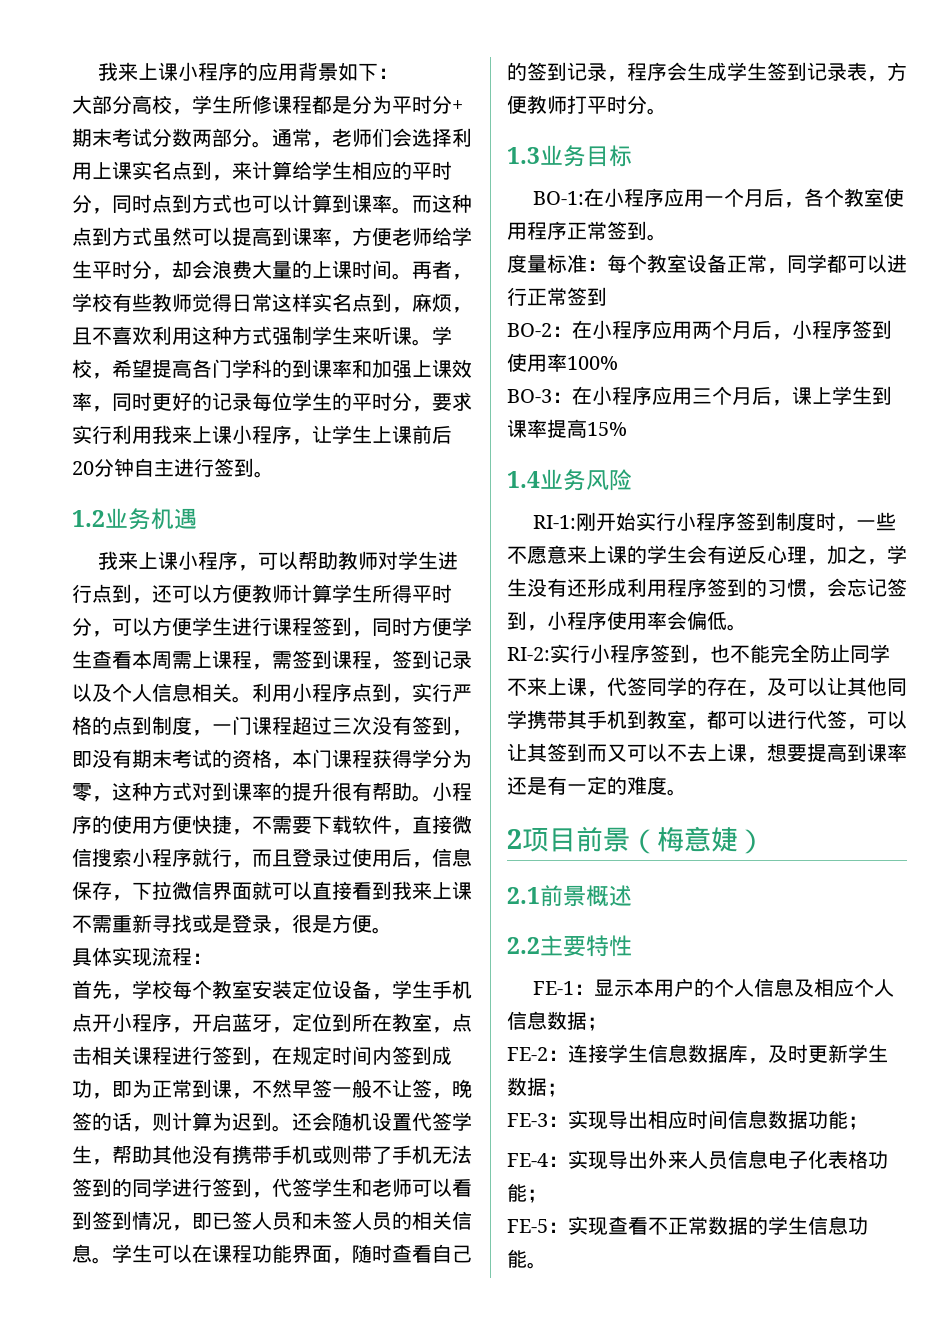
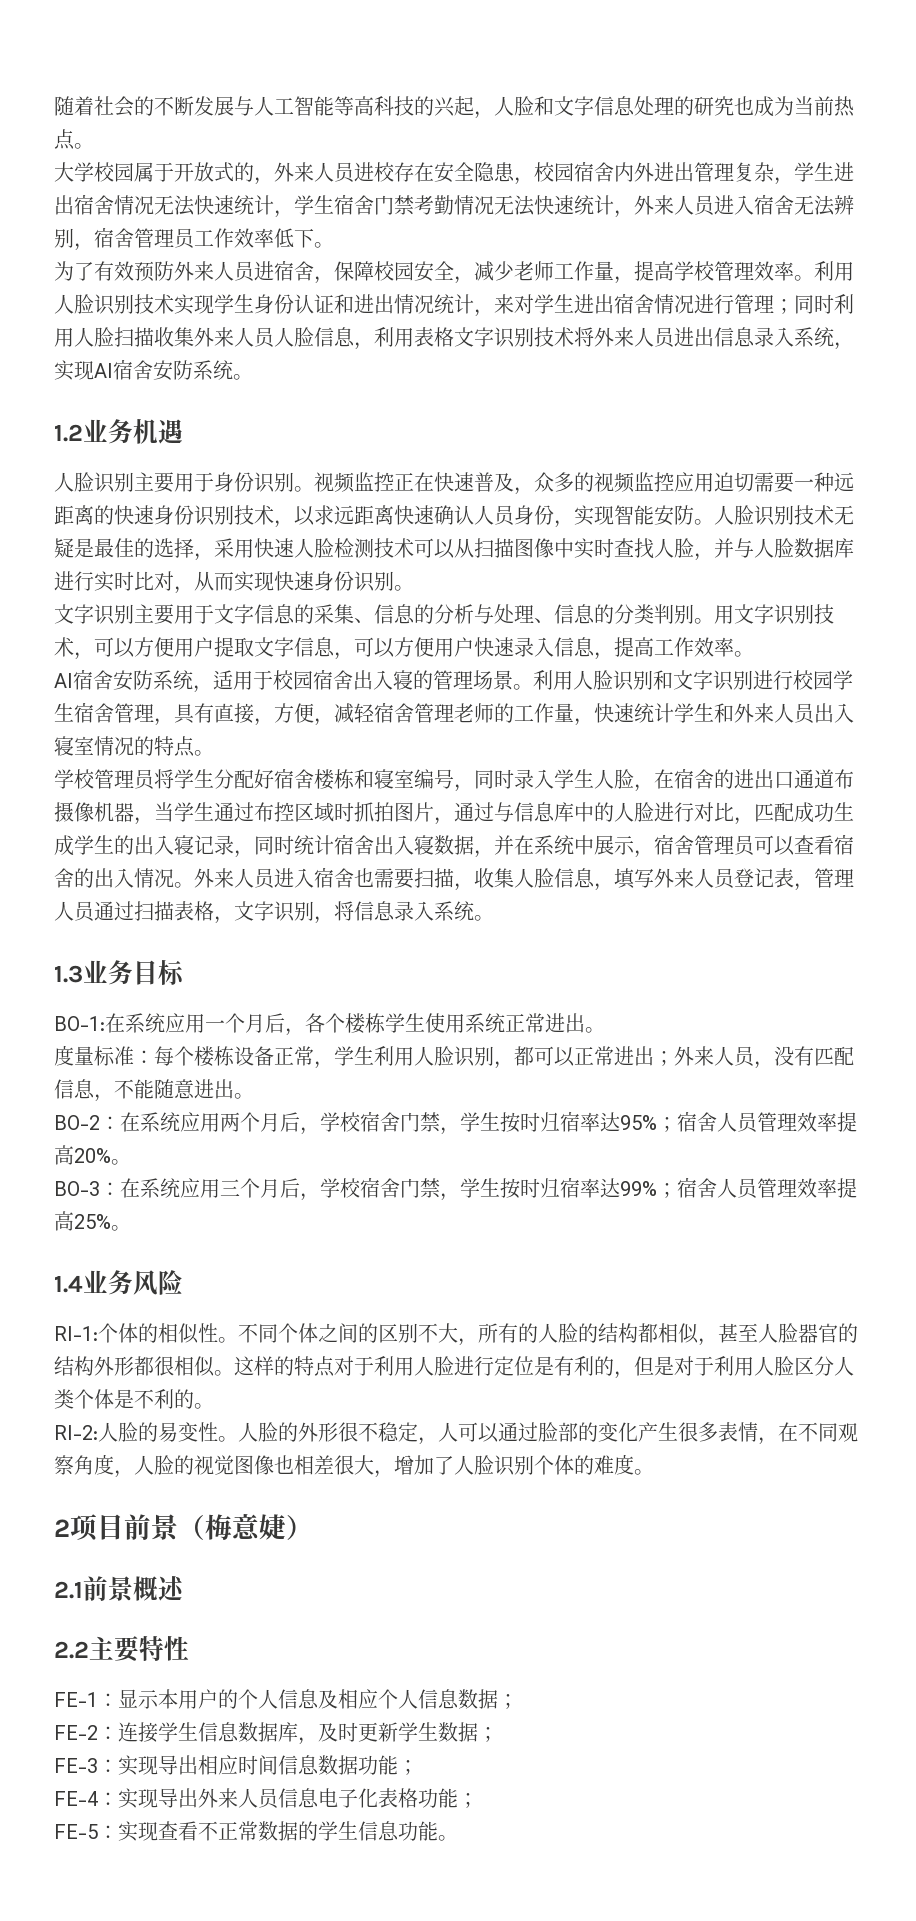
- 我来上课小程序的应用背景如下：
- 大部分高校，学生所修课程都是分为平时分+期末考试分数两部分。通常，老师们会选择利用上课实名点到，来计算给学生相应的平时分，同时点到方式也可以计算到课率。而这种点到方式虽然可以提高到课率，方便老师给学生平时分，却会浪费大量的上课时间。再者，学校有些教师觉得日常这样实名点到，麻烦，且不喜欢利用这种方式强制学生来听课。学校，希望提高各门学科的到课率和加强上课效率，同时更好的记录每位学生的平时分，要求实行利用我来上课小程序，让学生上课前后20分钟自主进行签到。
+ 随着社会的不断发展与人工智能等高科技的兴起，人脸和文字信息处理的研究也成为当前热点。
+ 大学校园属于开放式的，外来人员进校存在安全隐患，校园宿舍内外进出管理复杂，学生进出宿舍情况无法快速统计，学生宿舍门禁考勤情况无法快速统计，外来人员进入宿舍无法辨别，宿舍管理员工作效率低下。
+ 为了有效预防外来人员进宿舍，保障校园安全，减少老师工作量，提高学校管理效率。利用人脸识别技术实现学生身份认证和进出情况统计，来对学生进出宿舍情况进行管理；同时利用人脸扫描收集外来人员人脸信息，利用表格文字识别技术将外来人员进出信息录入系统，实现AI宿舍安防系统。
  1.2业务机遇
- 我来上课小程序，可以帮助教师对学生进行点到，还可以方便教师计算学生所得平时分，可以方便学生进行课程签到，同时方便学生查看本周需上课程，需签到课程，签到记录以及个人信息相关。利用小程序点到，实行严格的点到制度，一门课程超过三次没有签到，即没有期末考试的资格，本门课程获得学分为零，这种方式对到课率的提升很有帮助。小程序的使用方便快捷，不需要下载软件，直接微信搜索小程序就行，而且登录过使用后，信息保存，下拉微信界面就可以直接看到我来上课不需重新寻找或是登录，很是方便。
- 具体实现流程：
- 首先，学校每个教室安装定位设备，学生手机点开小程序，开启蓝牙，定位到所在教室，点击相关课程进行签到，在规定时间内签到成功，即为正常到课，不然早签一般不让签，晚签的话，则计算为迟到。还会随机设置代签学生，帮助其他没有携带手机或则带了手机无法签到的同学进行签到，代签学生和老师可以看到签到情况，即已签人员和未签人员的相关信息。学生可以在课程功能界面，随时查看自己的签到记录，程序会生成学生签到记录表，方便教师打平时分。
+ 人脸识别主要用于身份识别。视频监控正在快速普及，众多的视频监控应用迫切需要一种远距离的快速身份识别技术，以求远距离快速确认人员身份，实现智能安防。人脸识别技术无疑是最佳的选择，采用快速人脸检测技术可以从扫描图像中实时查找人脸，并与人脸数据库进行实时比对，从而实现快速身份识别。
+ 文字识别主要用于文字信息的采集、信息的分析与处理、信息的分类判别。用文字识别技术，可以方便用户提取文字信息，可以方便用户快速录入信息，提高工作效率。
+ AI宿舍安防系统，适用于校园宿舍出入寝的管理场景。利用人脸识别和文字识别进行校园学生宿舍管理，具有直接，方便，减轻宿舍管理老师的工作量，快速统计学生和外来人员出入寝室情况的特点。
+ 学校管理员将学生分配好宿舍楼栋和寝室编号，同时录入学生人脸，在宿舍的进出口通道布摄像机器，当学生通过布控区域时抓拍图片，通过与信息库中的人脸进行对比，匹配成功生成学生的出入寝记录，同时统计宿舍出入寝数据，并在系统中展示，宿舍管理员可以查看宿舍的出入情况。外来人员进入宿舍也需要扫描，收集人脸信息，填写外来人员登记表，管理人员通过扫描表格，文字识别，将信息录入系统。
- BO-1:在小程序应用一个月后，各个教室使用程序正常签到。
+ BO-1:在系统应用一个月后，各个楼栋学生使用系统正常进出。
- 度量标准：每个教室设备正常，同学都可以进行正常签到
+ 度量标准：每个楼栋设备正常，学生利用人脸识别，都可以正常进出；外来人员，没有匹配信息，不能随意进出。
- BO-2：在小程序应用两个月后，小程序签到使用率100%
+ BO-2：在系统应用两个月后，学校宿舍门禁，学生按时归宿率达95%；宿舍人员管理效率提高20%。
- BO-3：在小程序应用三个月后，课上学生到课率提高15%
+ BO-3：在系统应用三个月后，学校宿舍门禁，学生按时归宿率达99%；宿舍人员管理效率提高25%。
  1.4业务风险
- RI-1:刚开始实行小程序签到制度时，一些不愿意来上课的学生会有逆反心理，加之，学生没有还形成利用程序签到的习惯，会忘记签到，小程序使用率会偏低。
- RI-2:实行小程序签到，也不能完全防止同学不来上课，代签同学的存在，及可以让其他同学携带其手机到教室，都可以进行代签，可以让其签到而又可以不去上课，想要提高到课率还是有一定的难度。
+ RI-1:个体的相似性。不同个体之间的区别不大，所有的人脸的结构都相似，甚至人脸器官的结构外形都很相似。这样的特点对于利用人脸进行定位是有利的，但是对于利用人脸区分人类个体是不利的。
+ RI-2:人脸的易变性。人脸的外形很不稳定，人可以通过脸部的变化产生很多表情，在不同观察角度，人脸的视觉图像也相差很大，增加了人脸识别个体的难度。

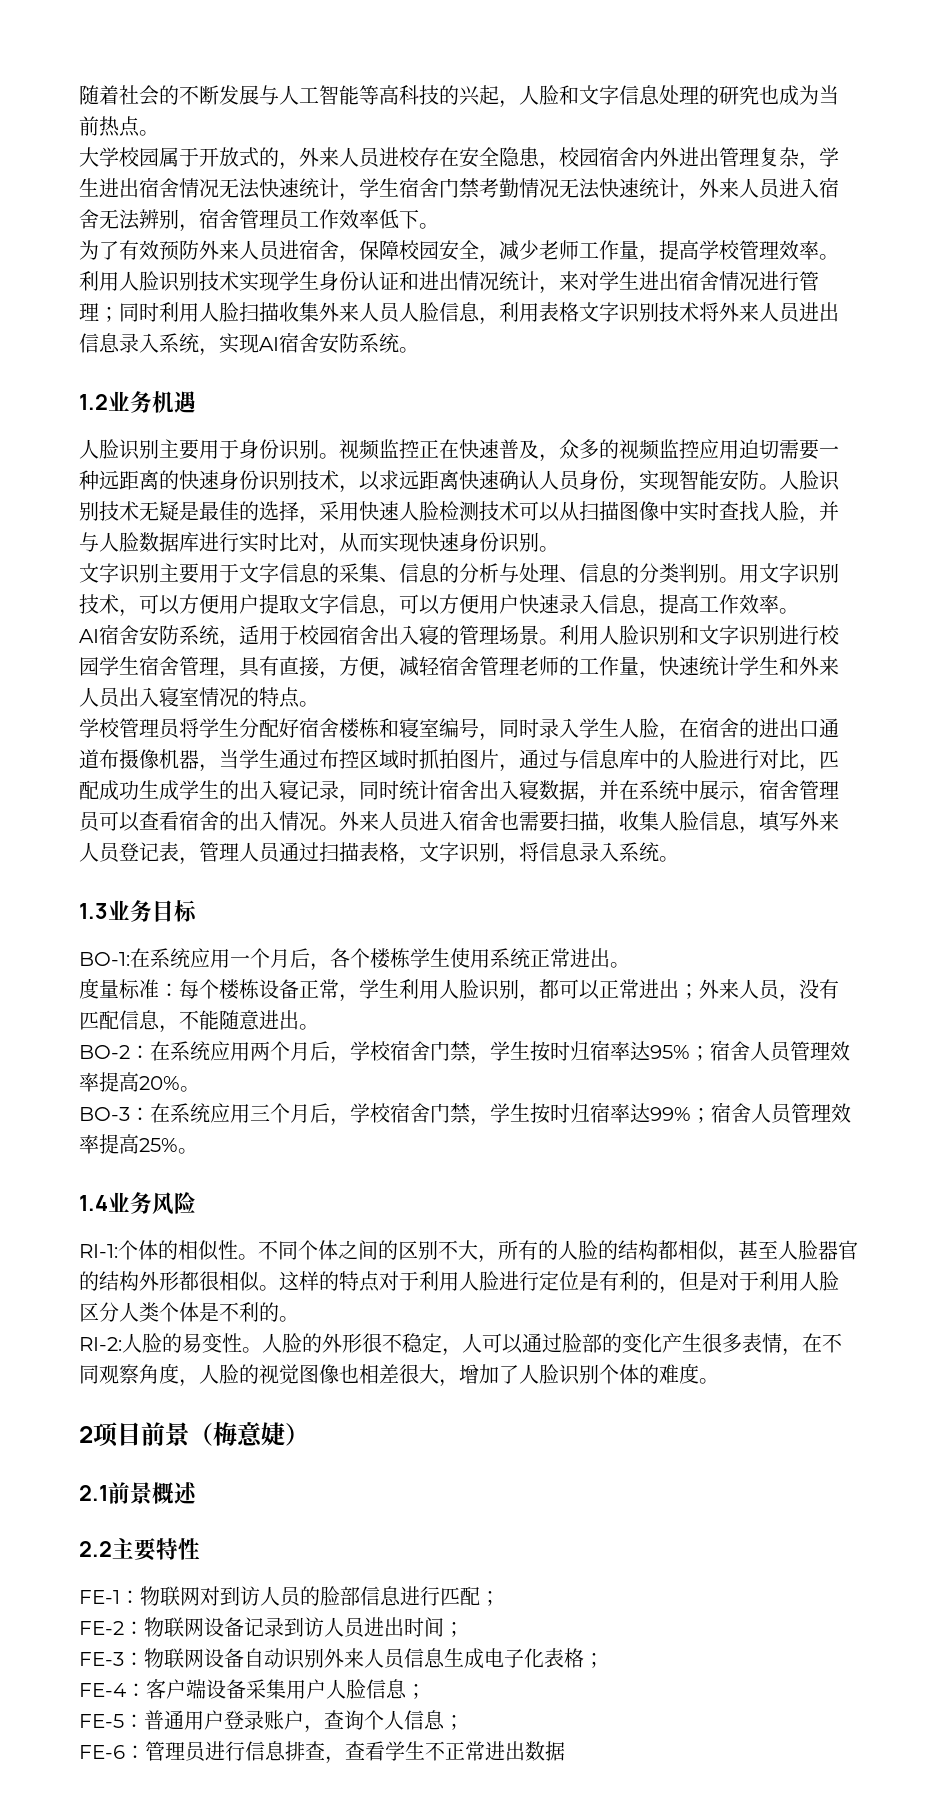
- FE-1：显示本用户的个人信息及相应个人信息数据；
- FE-2：连接学生信息数据库，及时更新学生数据；
- FE-3：实现导出相应时间信息数据功能；
- FE-4：实现导出外来人员信息电子化表格功能；
- FE-5：实现查看不正常数据的学生信息功能。
+ FE-1：物联网对到访人员的脸部信息进行匹配；
+ FE-2：物联网设备记录到访人员进出时间；
+ FE-3：物联网设备自动识别外来人员信息生成电子化表格；
+ FE-4：客户端设备采集用户人脸信息；
+ FE-5：普通用户登录账户，查询个人信息；
+ FE-6：管理员进行信息排查，查看学生不正常进出数据

